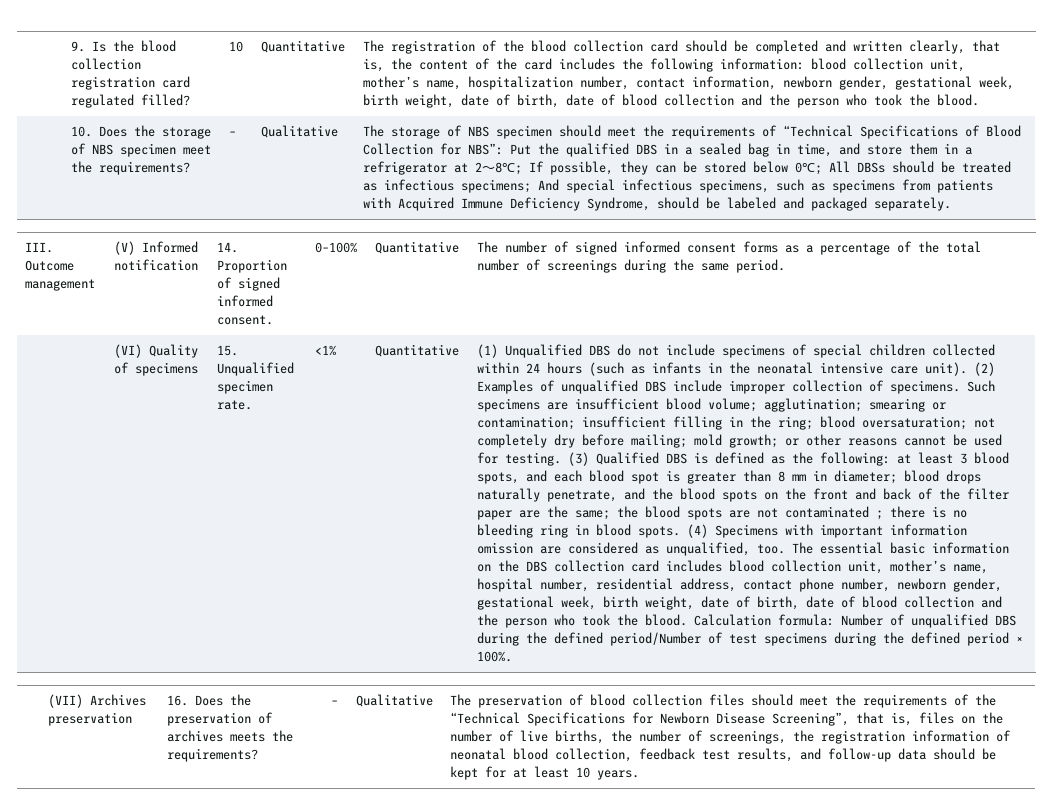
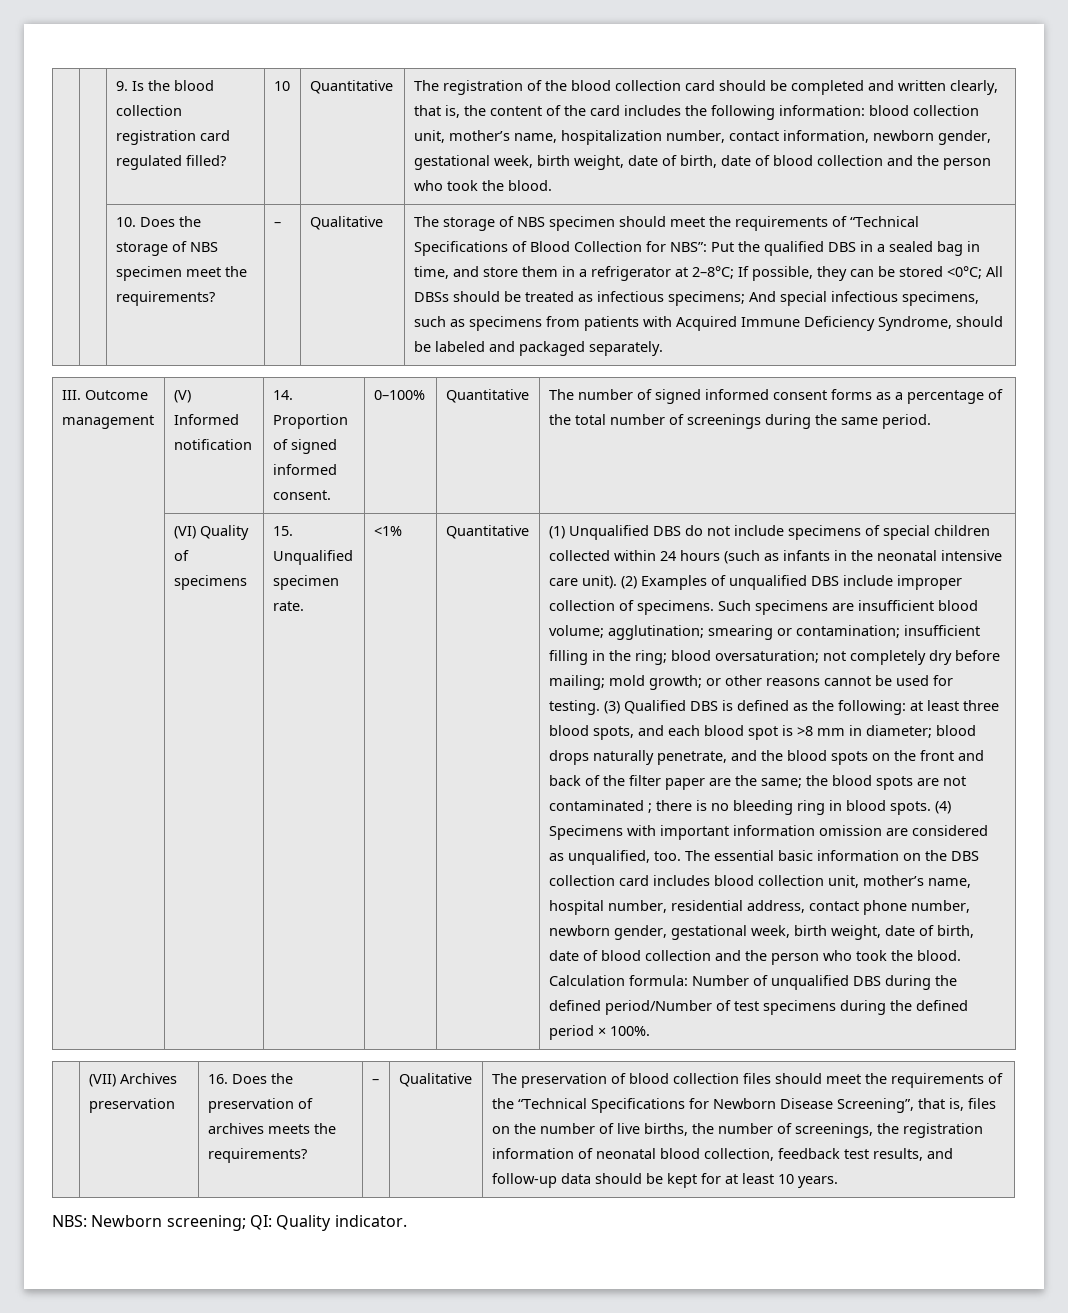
- Put the qualified DBS in a sealed bag in time, and store them in a refrigerator at 2～8℃;
+ Put the qualified DBS in a sealed bag in time, and store them in a refrigerator at 2–8°C;
- If possible, they can be stored below 0℃;
+ If possible, they can be stored <0°C;
- (3) Qualified DBS is defined as the following: at least 3 blood spots, and each blood spot is greater than 8 mm in diameter; blood drops naturally penetrate, and the blood spots on the front and back of the filter paper are the same; the blood spots are not contaminated ; there is no bleeding ring in blood spots.
+ (3) Qualified DBS is defined as the following: at least three blood spots, and each blood spot is >8 mm in diameter; blood drops naturally penetrate, and the blood spots on the front and back of the filter paper are the same; the blood spots are not contaminated ; there is no bleeding ring in blood spots.
+ NBS: Newborn screening; QI: Quality indicator.

